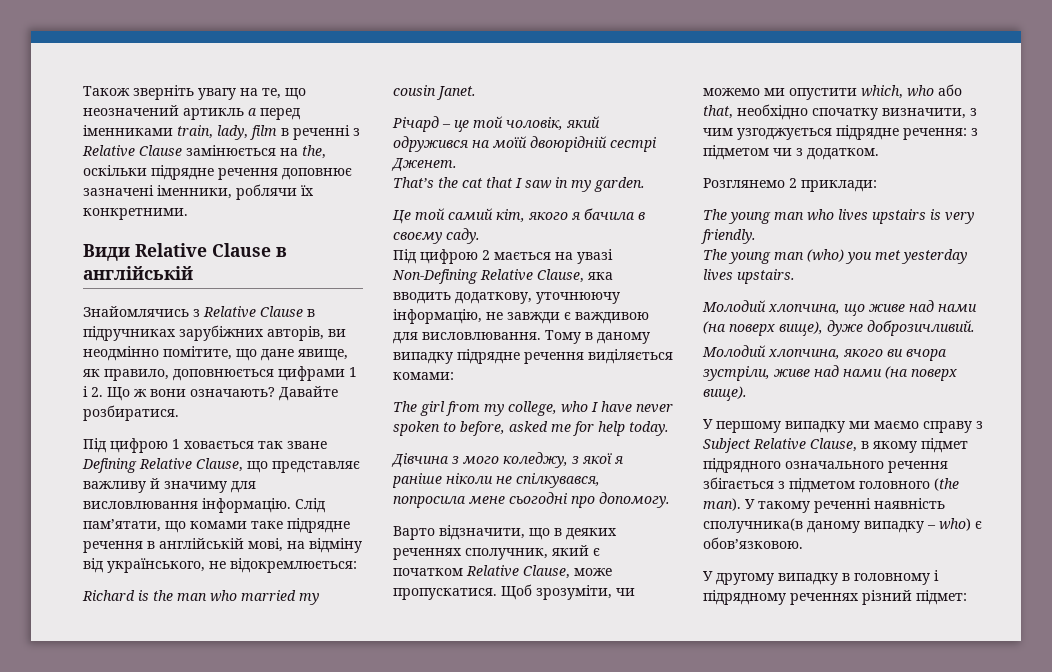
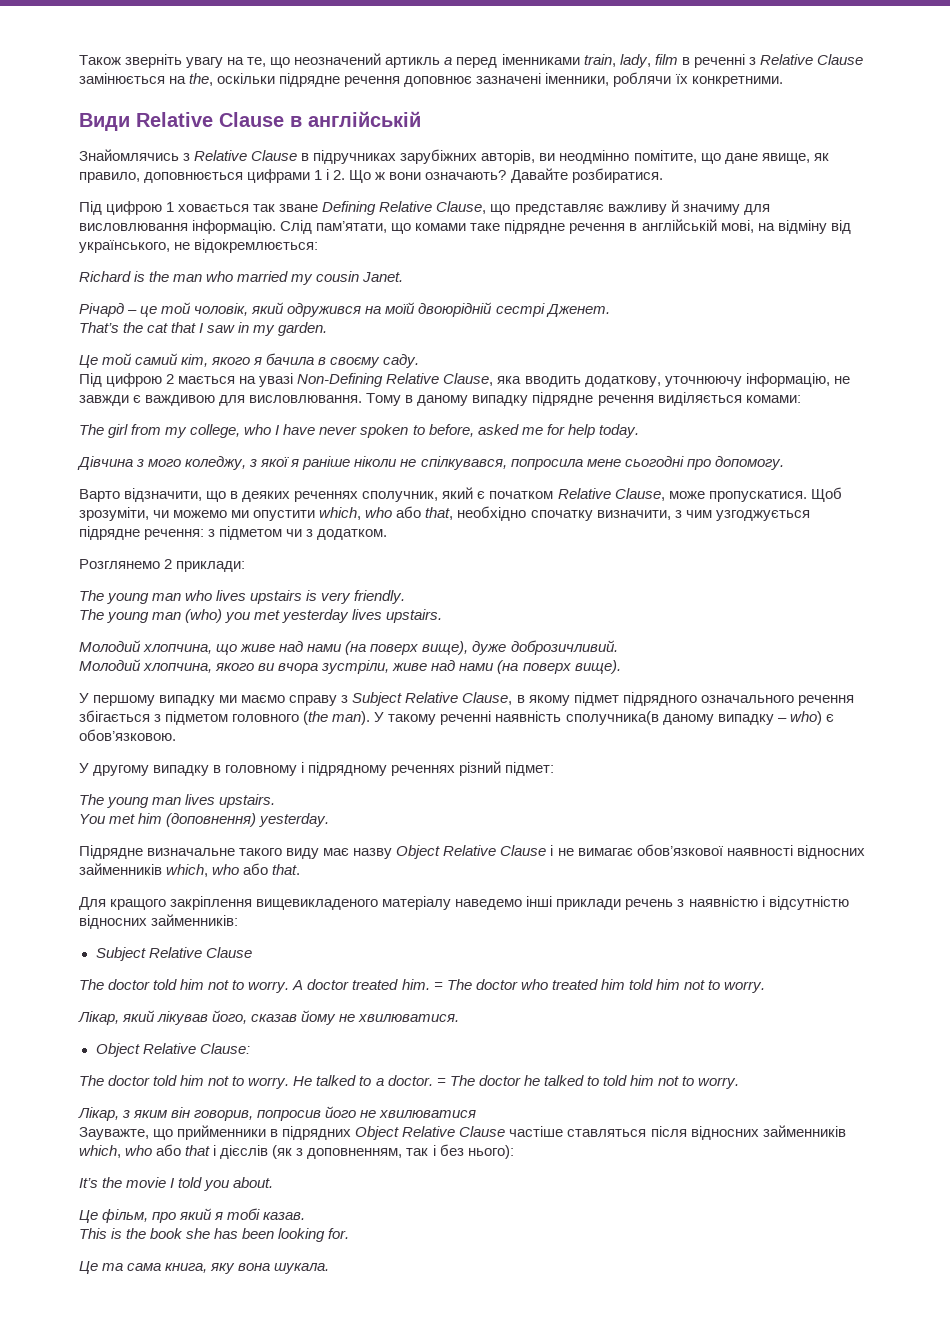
+ The young man lives upstairs.
+ You met him (доповнення) yesterday.
+ Підрядне визначальне такого виду має назву Object Relative Clause і не вимагає обов’язкової наявності відносних займенників which, who або that.
+ Для кращого закріплення вищевикладеного матеріалу наведемо інші приклади речень з наявністю і відсутністю відносних займенників:
+ Subject Relative Clause
+ The doctor told him not to worry. A doctor treated him. = The doctor who treated him told him not to worry.
+ Лікар, який лікував його, сказав йому не хвилюватися.
+ Object Relative Clause:
+ The doctor told him not to worry. He talked to a doctor. = The doctor he talked to told him not to worry.
+ Лікар, з яким він говорив, попросив його не хвилюватися
+ Зауважте, що прийменники в підрядних Object Relative Clause частіше ставляться після відносних займенників which, who або that і дієслів (як з доповненням, так і без нього):
+ It’s the movie I told you about.
+ Це фільм, про який я тобі казав.
+ This is the book she has been looking for.
+ Це та сама книга, яку вона шукала.

